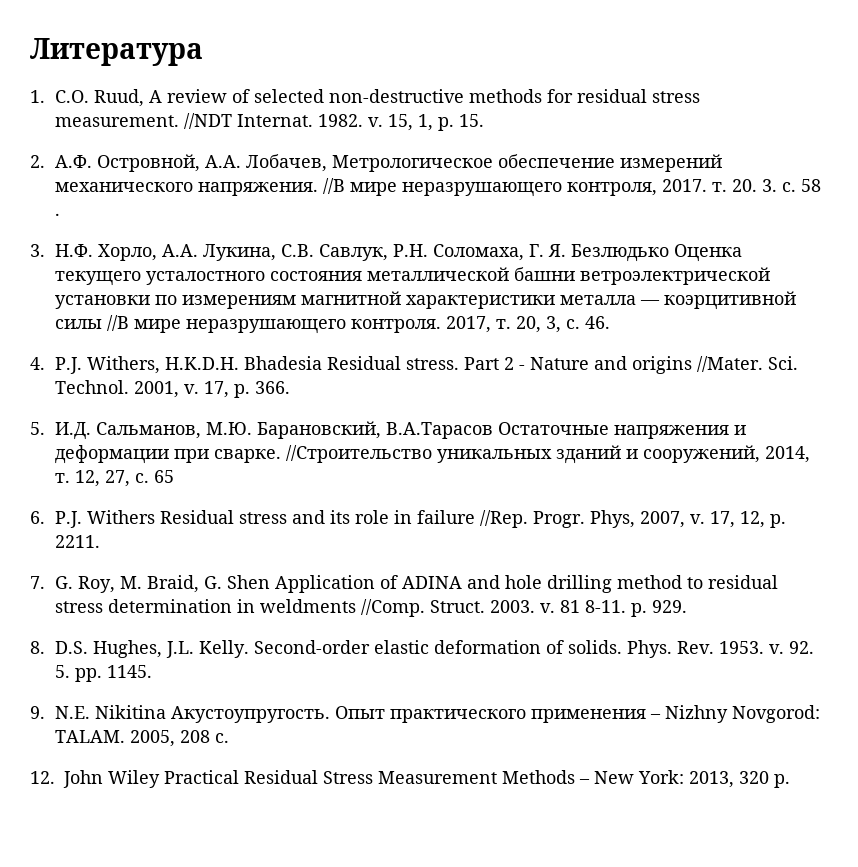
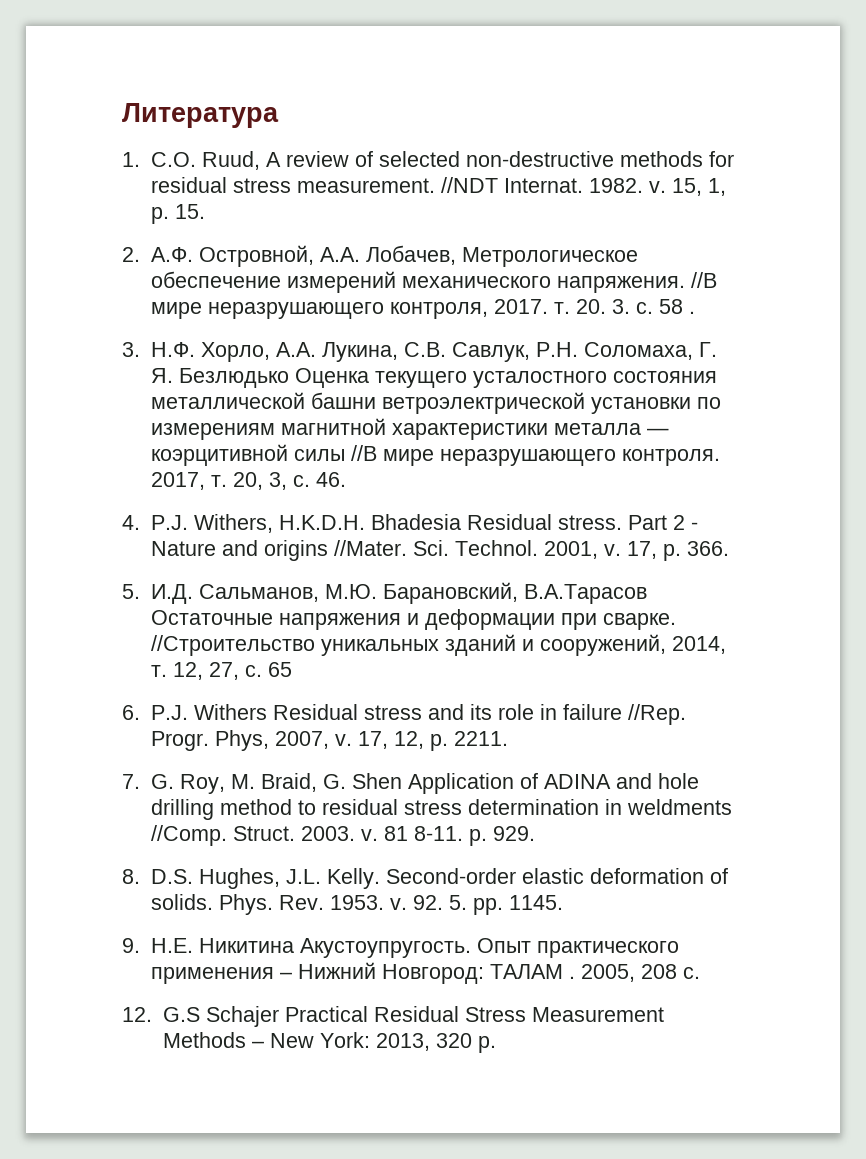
- 9. N.E. Nikitina Акустоупругость.
+ 9. Н.Е. Никитина Акустоупругость.
- Опыт практического применения – Nizhny Novgorod: TALAM.
+ Опыт практического применения – Нижний Новгород: ТАЛАМ .
- 12. John Wiley Practical Residual Stress Measurement Methods – New York: 2013, 320 p.
+ 12. G.S Schajer Practical Residual Stress Measurement Methods – New York: 2013, 320 p.

